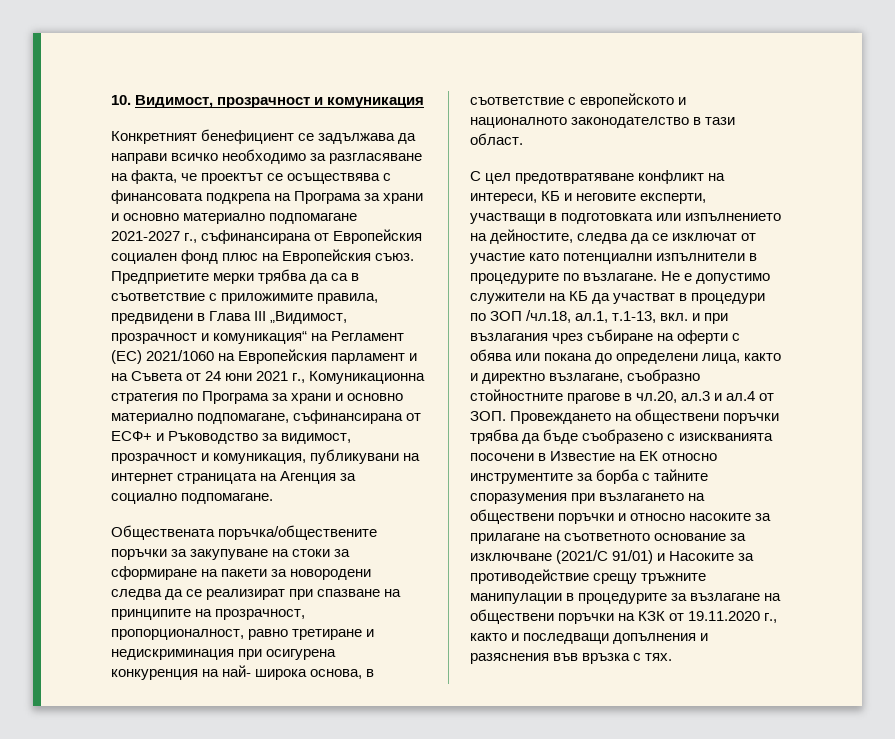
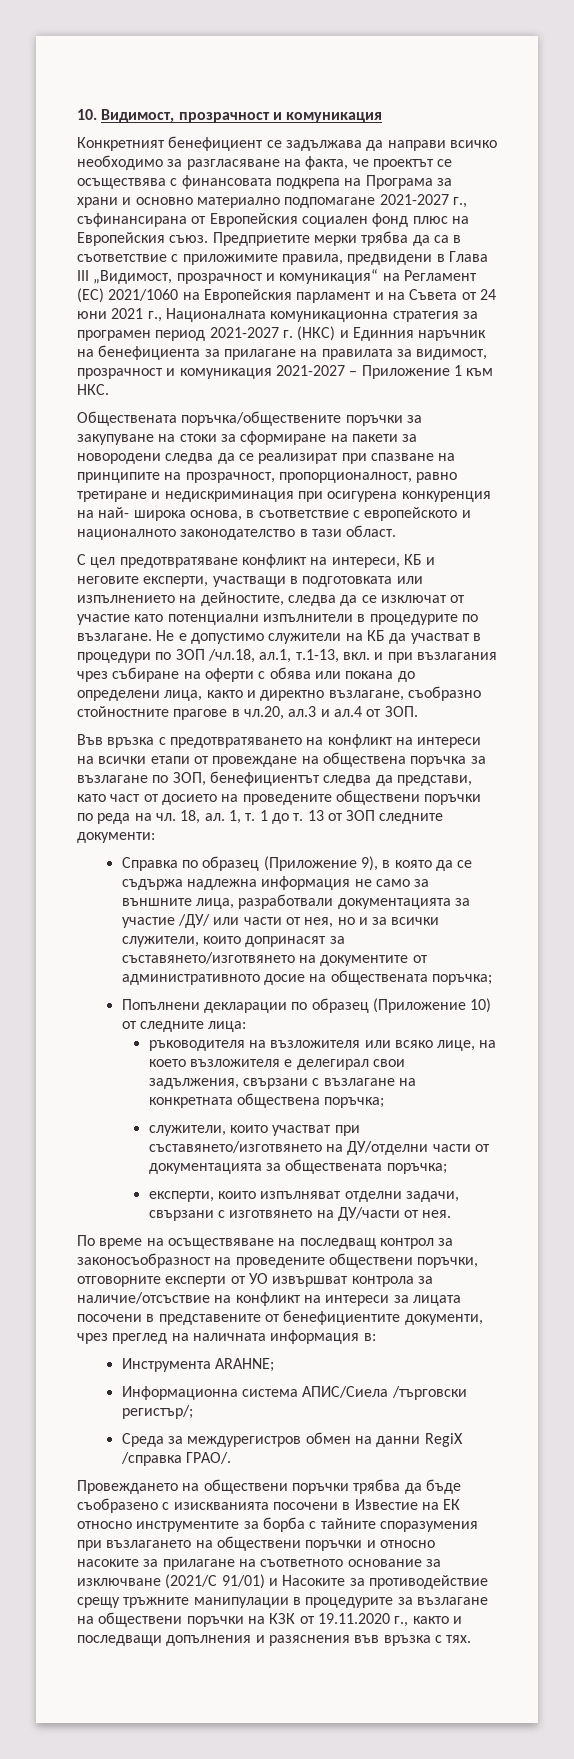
- Предприетите мерки трябва да са в съответствие с приложимите правила, предвидени в Глава III „Видимост, прозрачност и комуникация“ на Регламент (ЕС) 2021/1060 на Европейския парламент и на Съвета от 24 юни 2021 г., Комуникационна стратегия по Програма за храни и основно материално подпомагане, съфинансирана от ЕСФ+ и Ръководство за видимост, прозрачност и комуникация, публикувани на интернет страницата на Агенция за социално подпомагане.
+ Предприетите мерки трябва да са в съответствие с приложимите правила, предвидени в Глава III „Видимост, прозрачност и комуникация“ на Регламент (ЕС) 2021/1060 на Европейския парламент и на Съвета от 24 юни 2021 г., Националната комуникационна стратегия за програмен период 2021-2027 г. (НКС) и Единния наръчник на бенефициента за прилагане на правилата за видимост, прозрачност и комуникация 2021-2027 – Приложение 1 към НКС.
- Не е допустимо служители на КБ да участват в процедури по ЗОП /чл.18, ал.1, т.1-13, вкл. и при възлагания чрез събиране на оферти с обява или покана до определени лица, както и директно възлагане, съобразно стойностните прагове в чл.20, ал.3 и ал.4 от ЗОП. Провеждането на обществени поръчки трябва да бъде съобразено с изискванията посочени в Известие на ЕК относно инструментите за борба с тайните споразумения при възлагането на обществени поръчки и относно насоките за прилагане на съответното основание за изключване (2021/C 91/01) и Насоките за противодействие срещу тръжните манипулации в процедурите за възлагане на обществени поръчки на КЗК от 19.11.2020 г., както и последващи допълнения и разяснения във връзка с тях.
+ Не е допустимо служители на КБ да участват в процедури по ЗОП /чл.18, ал.1, т.1-13, вкл. и при възлагания чрез събиране на оферти с обява или покана до определени лица, както и директно възлагане, съобразно стойностните прагове в чл.20, ал.3 и ал.4 от ЗОП.
+ Във връзка с предотвратяването на конфликт на интереси на всички етапи от провеждане на обществена поръчка за възлагане по ЗОП, бенефициентът следва да представи, като част от досието на проведените обществени поръчки по реда на чл. 18, ал. 1, т. 1 до т. 13 от ЗОП следните документи:
+ Справка по образец (Приложение 9), в която да се съдържа надлежна информация не само за външните лица, разработвали документацията за участие /ДУ/ или части от нея, но и за всички служители, които допринасят за съставянето/изготвянето на документите от административното досие на обществената поръчка;
+ Попълнени декларации по образец (Приложение 10) от следните лица:
+ ръководителя на възложителя или всяко лице, на което възложителя е делегирал свои задължения, свързани с възлагане на конкретната обществена поръчка;
+ служители, които участват при съставянето/изготвянето на ДУ/отделни части от документацията за обществената поръчка;
+ експерти, които изпълняват отделни задачи, свързани с изготвянето на ДУ/части от нея.
+ По време на осъществяване на последващ контрол за законосъобразност на проведените обществени поръчки, отговорните експерти от УО извършват контрола за наличие/отсъствие на конфликт на интереси за лицата посочени в представените от бенефициентите документи, чрез преглед на наличната информация в:
+ Инструмента ARAHNE;
+ Информационна система АПИС/Сиела /търговски регистър/;
+ Среда за междурегистров обмен на данни RegiX /справка ГРАО/.
+ Провеждането на обществени поръчки трябва да бъде съобразено с изискванията посочени в Известие на ЕК относно инструментите за борба с тайните споразумения при възлагането на обществени поръчки и относно насоките за прилагане на съответното основание за изключване (2021/C 91/01) и Насоките за противодействие срещу тръжните манипулации в процедурите за възлагане на обществени поръчки на КЗК от 19.11.2020 г., както и последващи допълнения и разяснения във връзка с тях.

